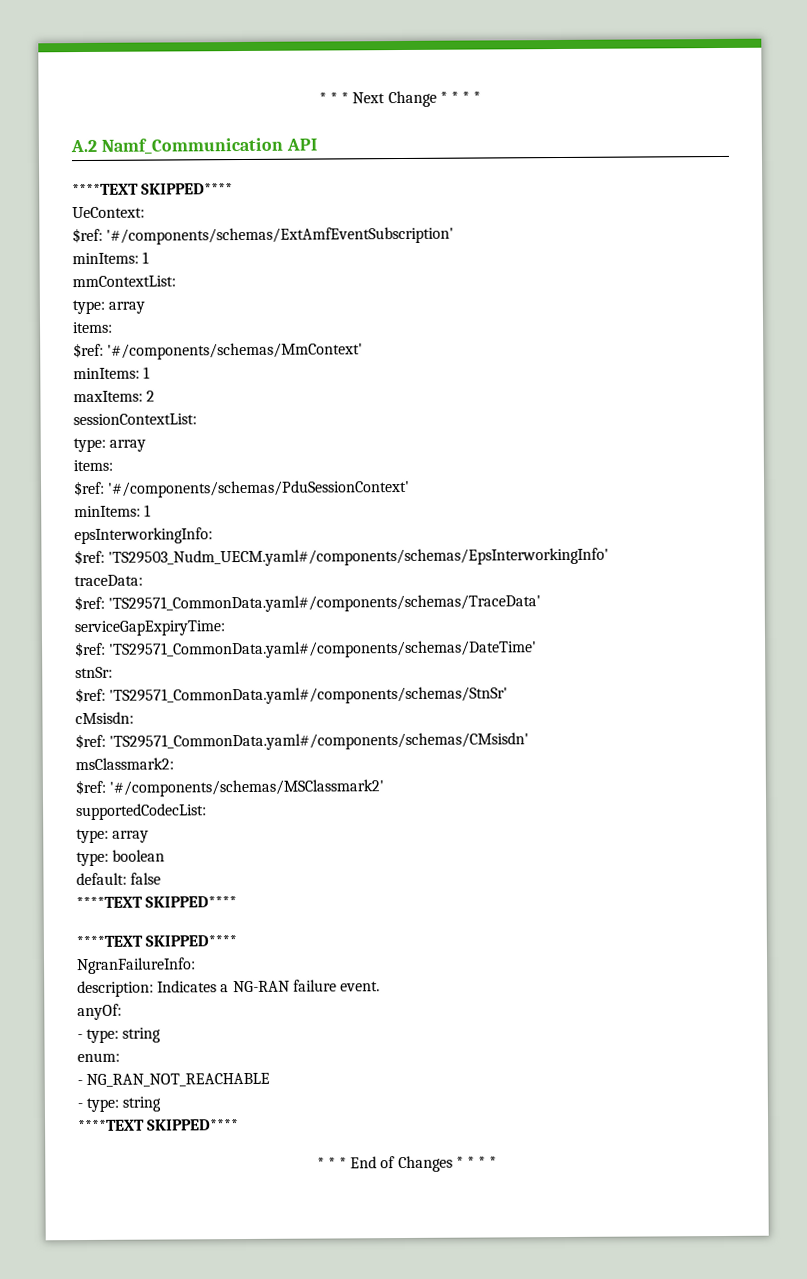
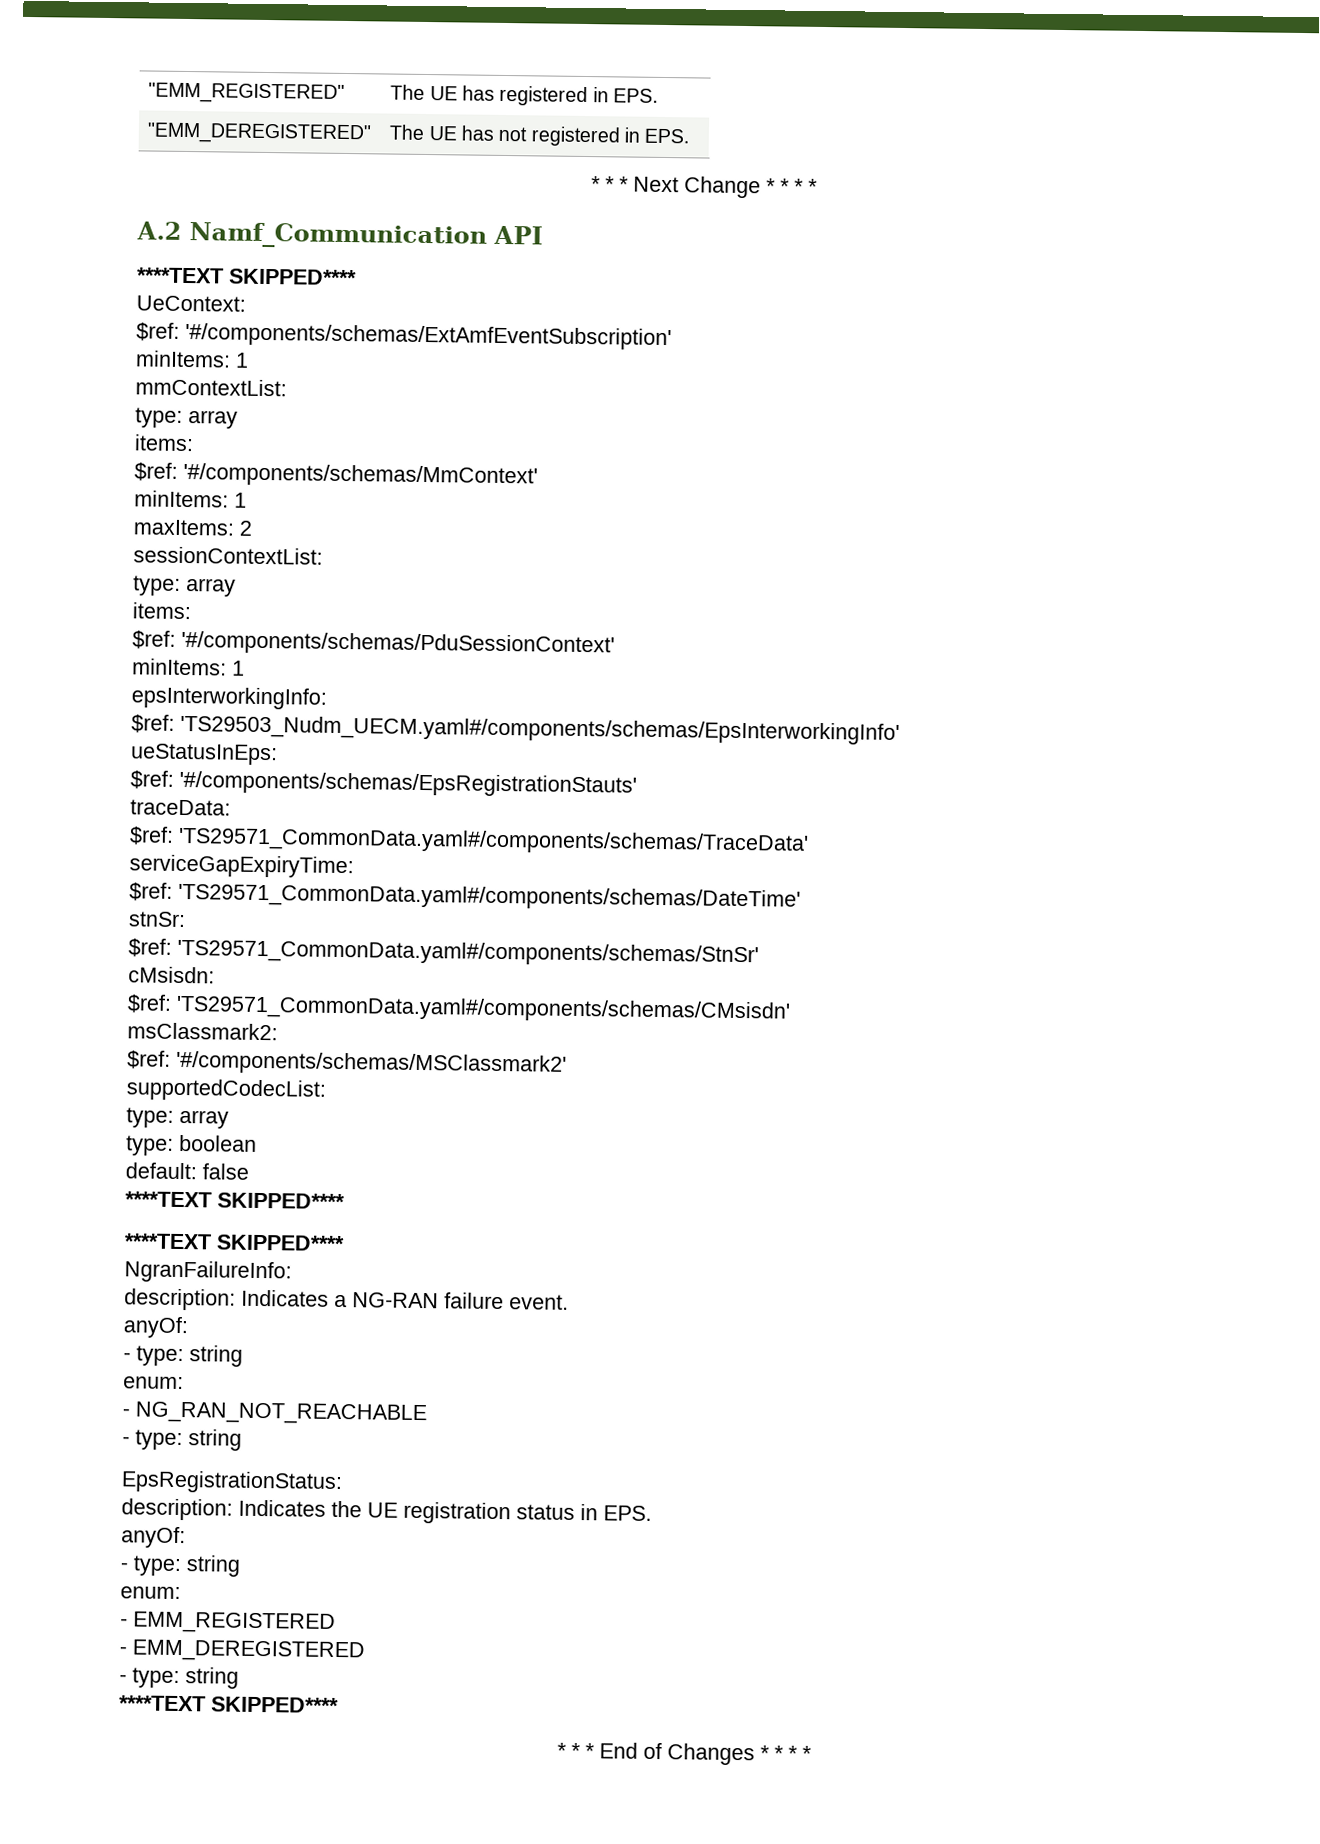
+ "EMM_REGISTERED" | The UE has registered in EPS.
+ "EMM_DEREGISTERED" | The UE has not registered in EPS.
+ ueStatusInEps:
+ $ref: '#/components/schemas/EpsRegistrationStauts'
+ EpsRegistrationStatus:
+ description: Indicates the UE registration status in EPS.
+ anyOf:
+ - type: string
+ enum:
+ - EMM_REGISTERED
+ - EMM_DEREGISTERED
+ - type: string

